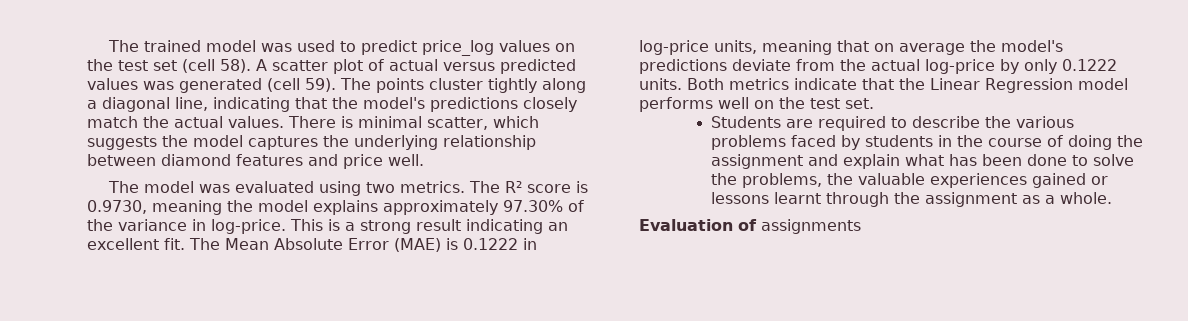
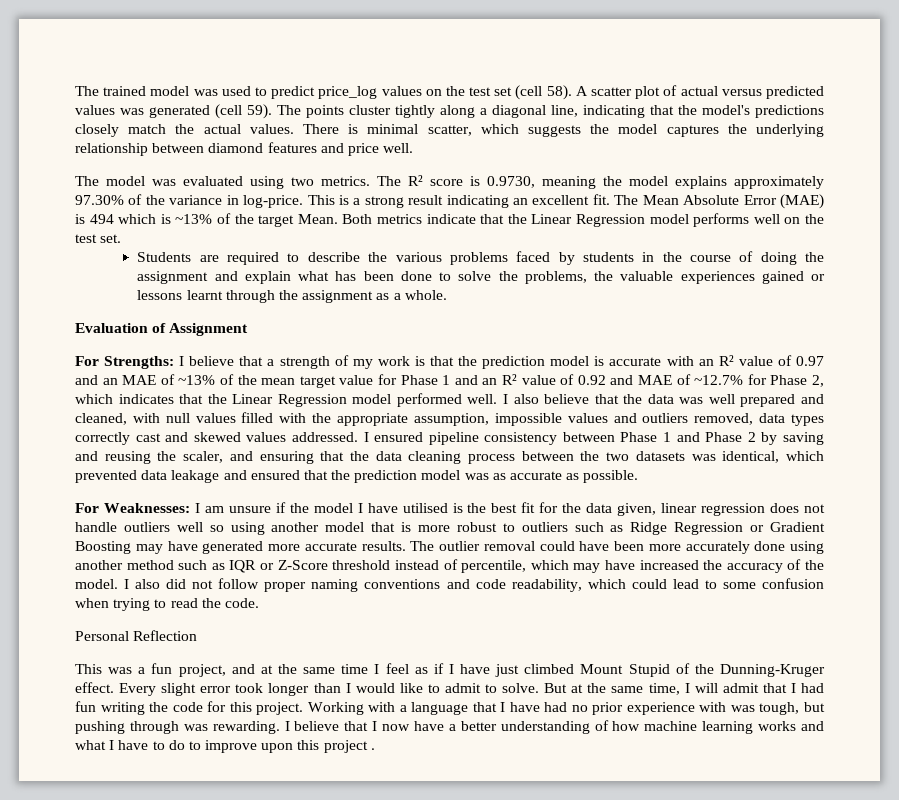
- The Mean Absolute Error (MAE) is 0.1222 in log-price units, meaning that on average the model's predictions deviate from the actual log-price by only 0.1222 units.
+ The Mean Absolute Error (MAE) is 494 which is ~13% of the target Mean.
- Evaluation of assignments
+ Evaluation of Assignment
+ For Strengths: I believe that a strength of my work is that the prediction model is accurate with an R² value of 0.97 and an MAE of ~13% of the mean target value for Phase 1 and an R² value of 0.92 and MAE of ~12.7% for Phase 2, which indicates that the Linear Regression model performed well. I also believe that the data was well prepared and cleaned, with null values filled with the appropriate assumption, impossible values and outliers removed, data types correctly cast and skewed values addressed. I ensured pipeline consistency between Phase 1 and Phase 2 by saving and reusing the scaler, and ensuring that the data cleaning process between the two datasets was identical, which prevented data leakage and ensured that the prediction model was as accurate as possible.
+ For Weaknesses: I am unsure if the model I have utilised is the best fit for the data given, linear regression does not handle outliers well so using another model that is more robust to outliers such as Ridge Regression or Gradient Boosting may have generated more accurate results. The outlier removal could have been more accurately done using another method such as IQR or Z-Score threshold instead of percentile, which may have increased the accuracy of the model. I also did not follow proper naming conventions and code readability, which could lead to some confusion when trying to read the code.
+ Personal Reflection
+ This was a fun project, and at the same time I feel as if I have just climbed Mount Stupid of the Dunning-Kruger effect. Every slight error took longer than I would like to admit to solve. But at the same time, I will admit that I had fun writing the code for this project. Working with a language that I have had no prior experience with was tough, but pushing through was rewarding. I believe that I now have a better understanding of how machine learning works and what I have to do to improve upon this project .

